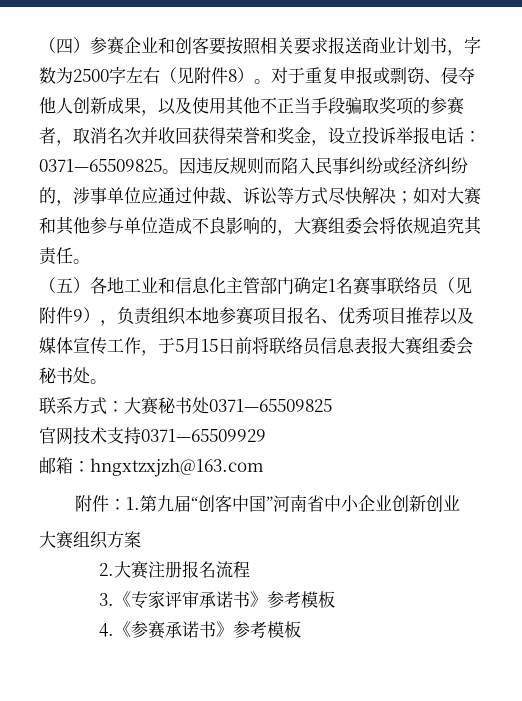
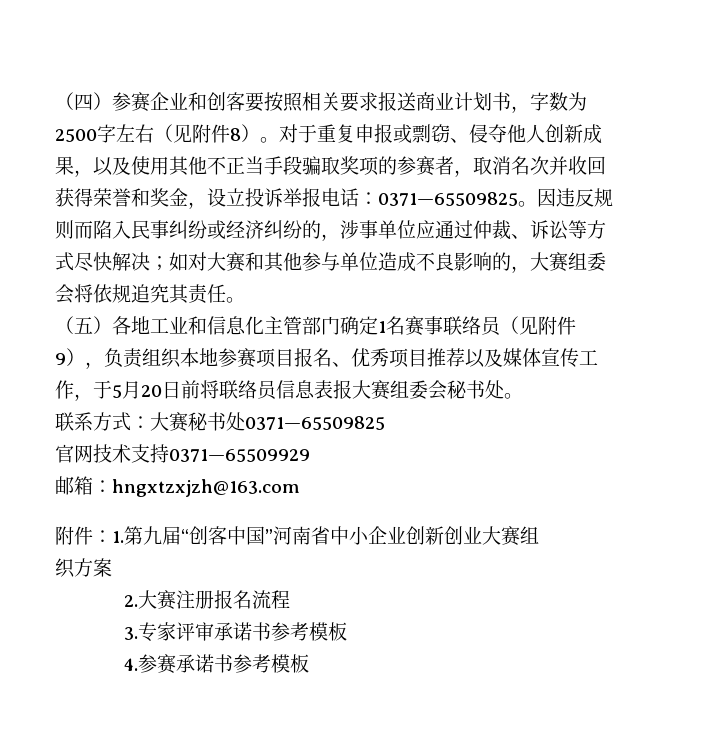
- （五）各地工业和信息化主管部门确定1名赛事联络员（见附件9），负责组织本地参赛项目报名、优秀项目推荐以及媒体宣传工作，于5月15日前将联络员信息表报大赛组委会秘书处。
+ （五）各地工业和信息化主管部门确定1名赛事联络员（见附件9），负责组织本地参赛项目报名、优秀项目推荐以及媒体宣传工作，于5月20日前将联络员信息表报大赛组委会秘书处。
- 附件：1.第九届“创客中国”河南省中小企业创新创业
- 大赛组织方案
+ 附件：1.第九届“创客中国”河南省中小企业创新创业大赛组
+ 织方案
- 3.《专家评审承诺书》参考模板
+ 3.专家评审承诺书参考模板
- 4.《参赛承诺书》参考模板
+ 4.参赛承诺书参考模板

